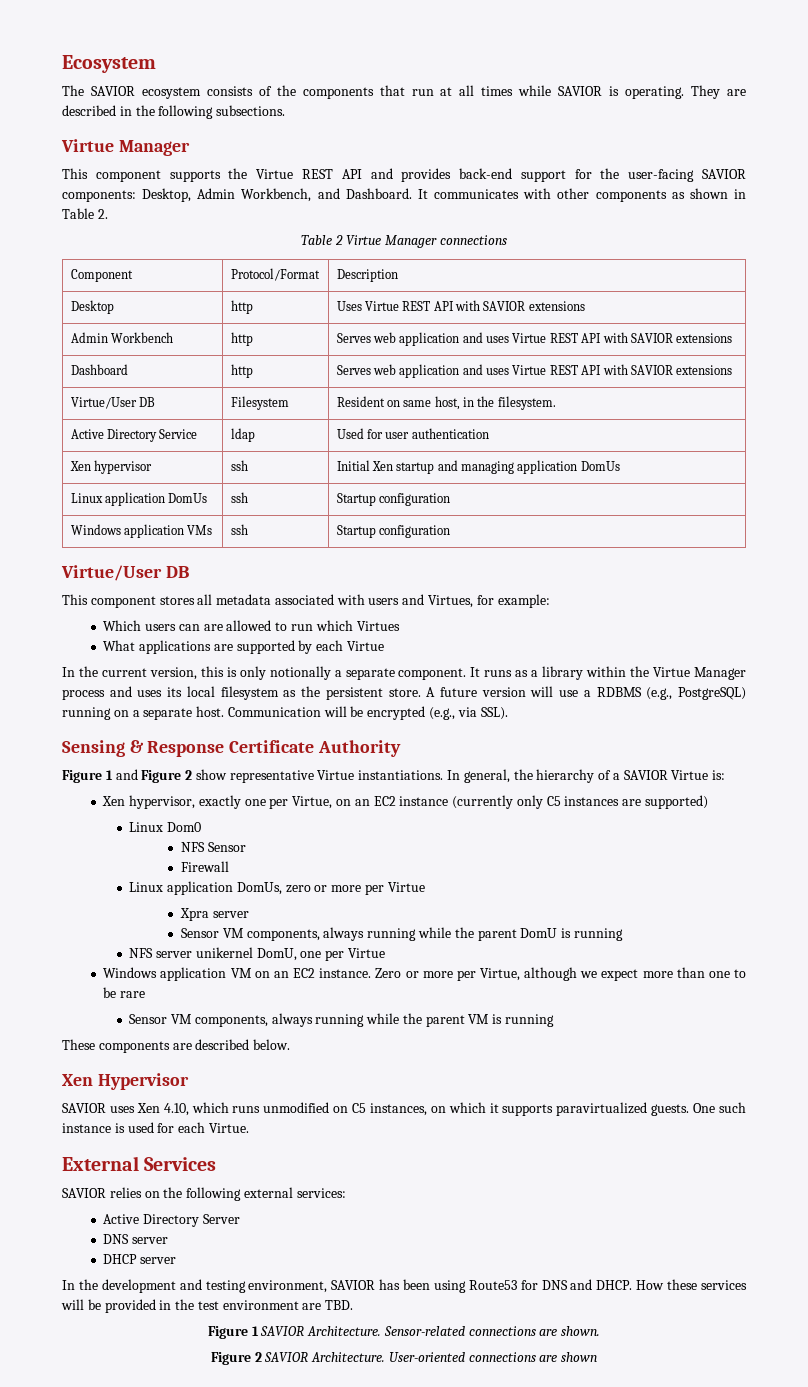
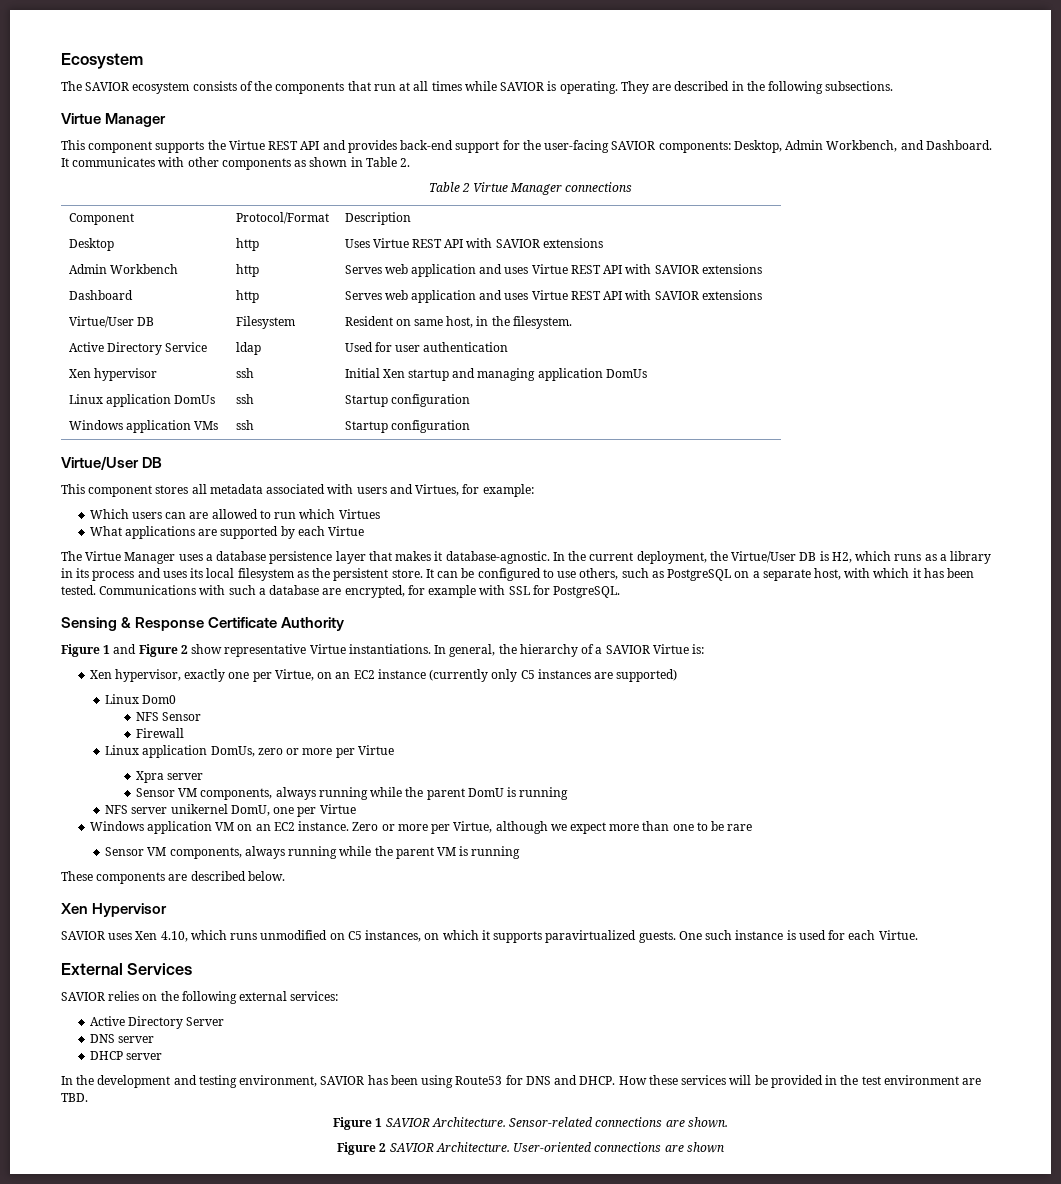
- In the current version, this is only notionally a separate component. It runs as a library within the Virtue Manager process and uses its local filesystem as the persistent store.
+ The Virtue Manager uses a database persistence layer that makes it database-agnostic. In the current deployment, the Virtue/User DB is H2, which runs as a library in its process and uses its local filesystem as the persistent store.
- A future version will use a RDBMS (e.g., PostgreSQL) running on a separate host. Communication will be encrypted (e.g., via SSL).
+ It can be configured to use others, such as PostgreSQL on a separate host, with which it has been tested. Communications with such a database are encrypted, for example with SSL for PostgreSQL.

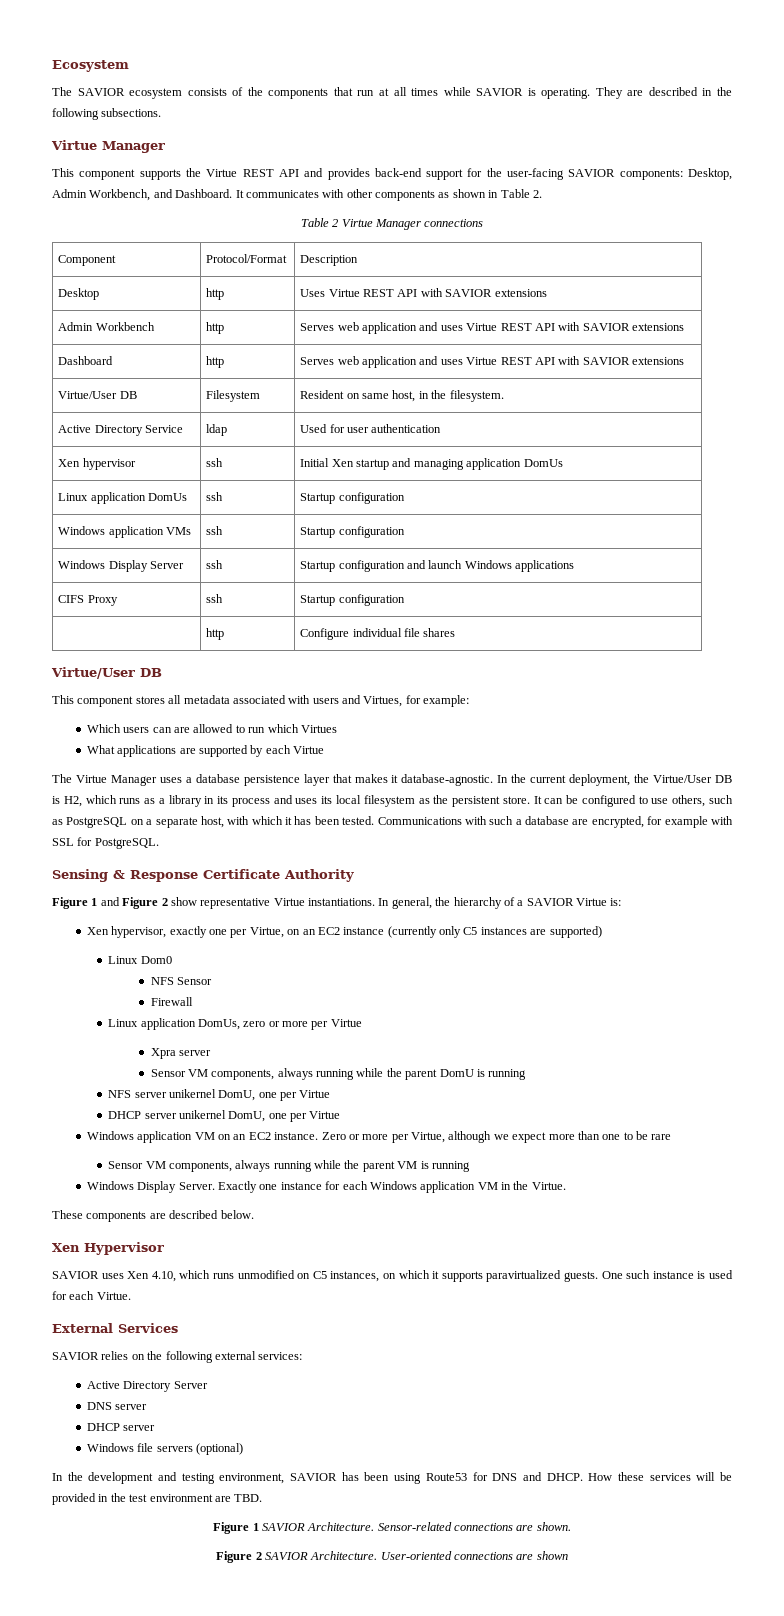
+ Windows Display Server | ssh | Startup configuration and launch Windows applications
+ CIFS Proxy | ssh | Startup configuration
+ | http | Configure individual file shares
+ DHCP server unikernel DomU, one per Virtue
+ Windows Display Server. Exactly one instance for each Windows application VM in the Virtue.
+ Windows file servers (optional)

